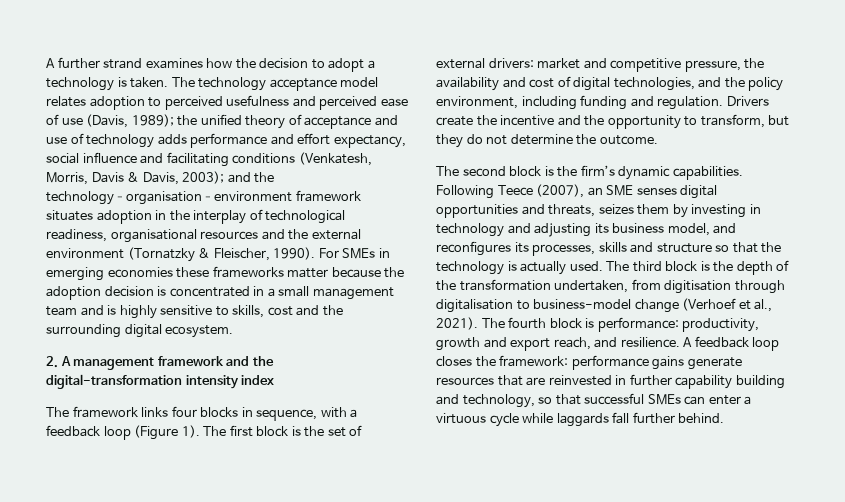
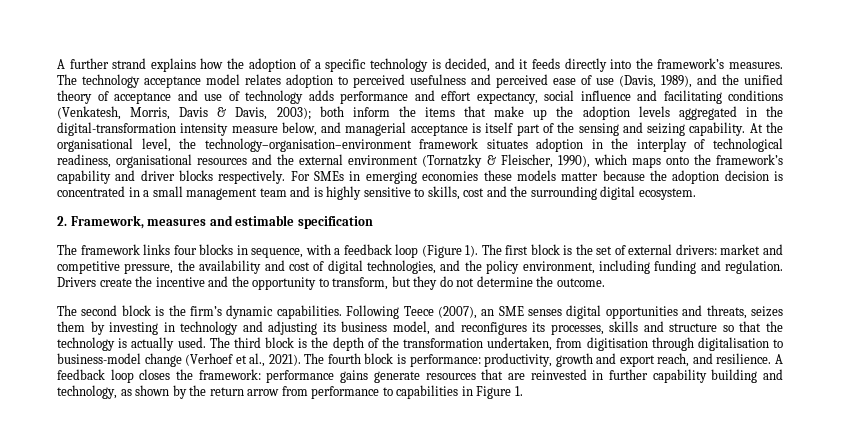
- A further strand examines how the decision to adopt a technology is taken.
+ A further strand explains how the adoption of a specific technology is decided, and it feeds directly into the framework’s measures.
- The technology acceptance model relates adoption to perceived usefulness and perceived ease of use (Davis, 1989); the unified theory of acceptance and use of technology adds performance and effort expectancy, social influence and facilitating conditions (Venkatesh, Morris, Davis & Davis, 2003); and the technology–organisation–environment framework situates adoption in the interplay of technological readiness, organisational resources and the external environment (Tornatzky & Fleischer, 1990).
+ The technology acceptance model relates adoption to perceived usefulness and perceived ease of use (Davis, 1989), and the unified theory of acceptance and use of technology adds performance and effort expectancy, social influence and facilitating conditions (Venkatesh, Morris, Davis & Davis, 2003); both inform the items that make up the adoption levels aggregated in the digital-transformation intensity measure below, and managerial acceptance is itself part of the sensing and seizing capability. At the organisational level, the technology–organisation–environment framework situates adoption in the interplay of technological readiness, organisational resources and the external environment (Tornatzky & Fleischer, 1990), which maps onto the framework’s capability and driver blocks respectively.
- For SMEs in emerging economies these frameworks matter because the adoption decision is concentrated in a small management team and is highly sensitive to skills, cost and the surrounding digital ecosystem.
+ For SMEs in emerging economies these models matter because the adoption decision is concentrated in a small management team and is highly sensitive to skills, cost and the surrounding digital ecosystem.
- 2. A management framework and the digital-transformation intensity index
+ 2. Framework, measures and estimable specification
- A feedback loop closes the framework: performance gains generate resources that are reinvested in further capability building and technology, so that successful SMEs can enter a virtuous cycle while laggards fall further behind.
+ A feedback loop closes the framework: performance gains generate resources that are reinvested in further capability building and technology, as shown by the return arrow from performance to capabilities in Figure 1.

